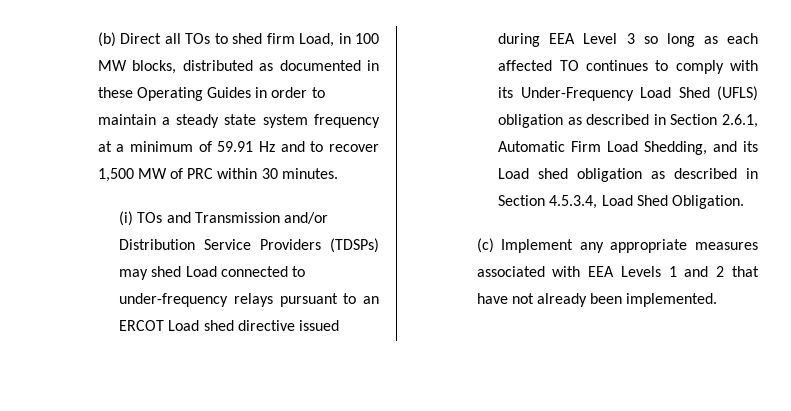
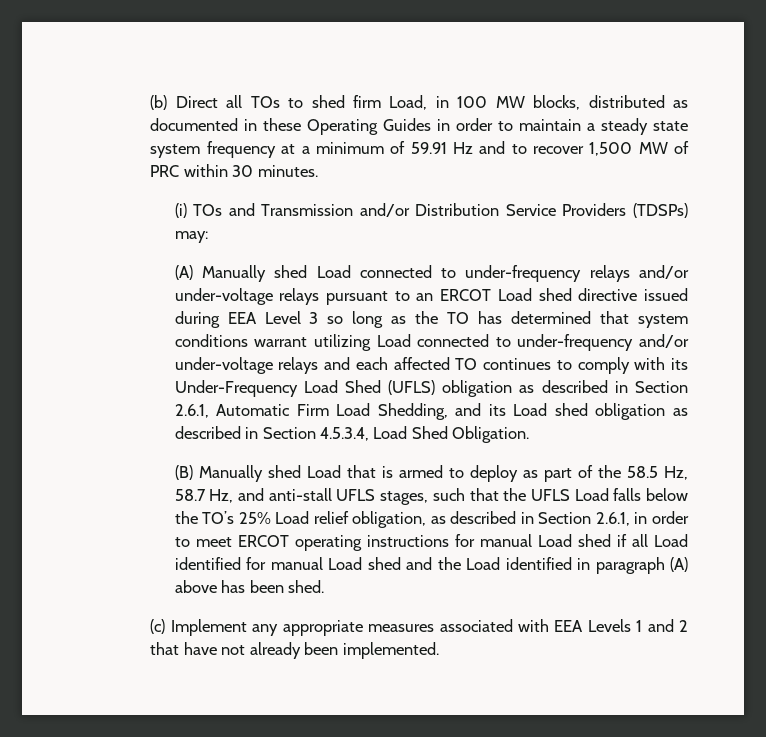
- (i) TOs and Transmission and/or Distribution Service Providers (TDSPs) may shed Load connected to under-frequency relays pursuant to an ERCOT Load shed directive issued during EEA Level 3 so long as each affected TO continues to comply with its Under-Frequency Load Shed (UFLS) obligation as described in Section 2.6.1, Automatic Firm Load Shedding, and its Load shed obligation as described in Section 4.5.3.4, Load Shed Obligation.
+ (i) TOs and Transmission and/or Distribution Service Providers (TDSPs) may:
+ (A) Manually shed Load connected to under-frequency relays and/or under-voltage relays pursuant to an ERCOT Load shed directive issued during EEA Level 3 so long as the TO has determined that system conditions warrant utilizing Load connected to under-frequency and/or under-voltage relays and each affected TO continues to comply with its Under-Frequency Load Shed (UFLS) obligation as described in Section 2.6.1, Automatic Firm Load Shedding, and its Load shed obligation as described in Section 4.5.3.4, Load Shed Obligation.
+ (B) Manually shed Load that is armed to deploy as part of the 58.5 Hz, 58.7 Hz, and anti-stall UFLS stages, such that the UFLS Load falls below the TO’s 25% Load relief obligation, as described in Section 2.6.1, in order to meet ERCOT operating instructions for manual Load shed if all Load identified for manual Load shed and the Load identified in paragraph (A) above has been shed.

